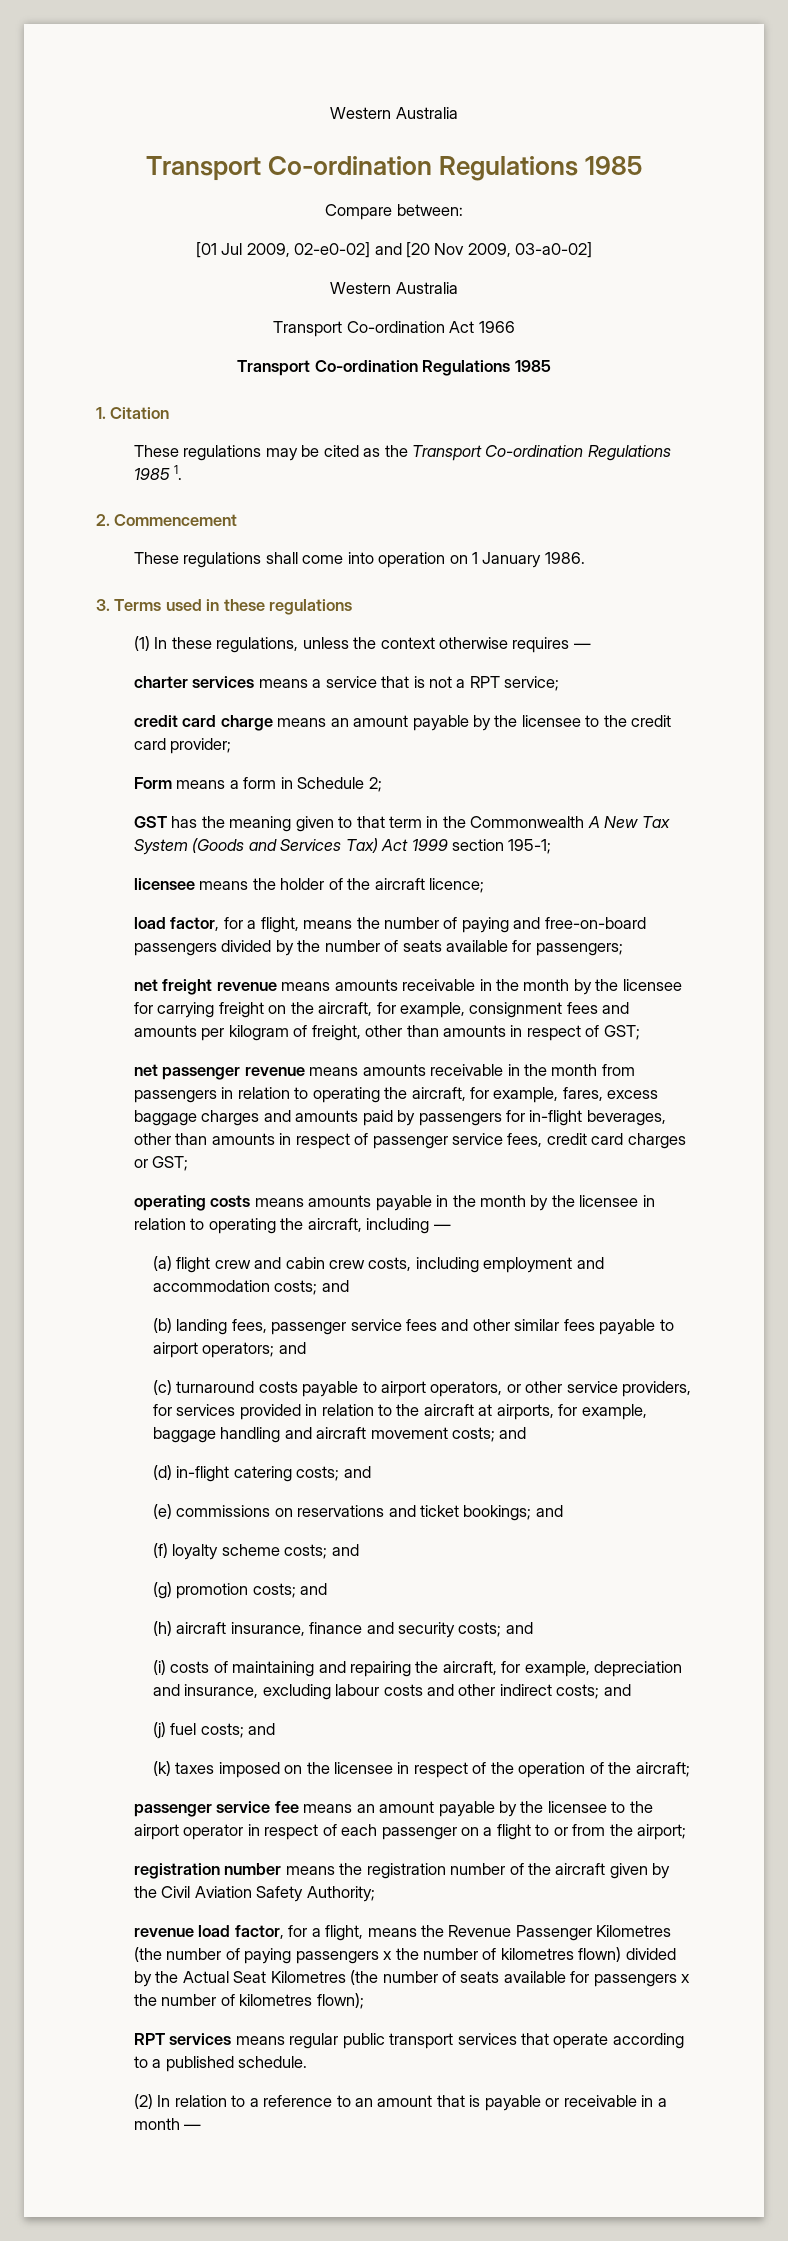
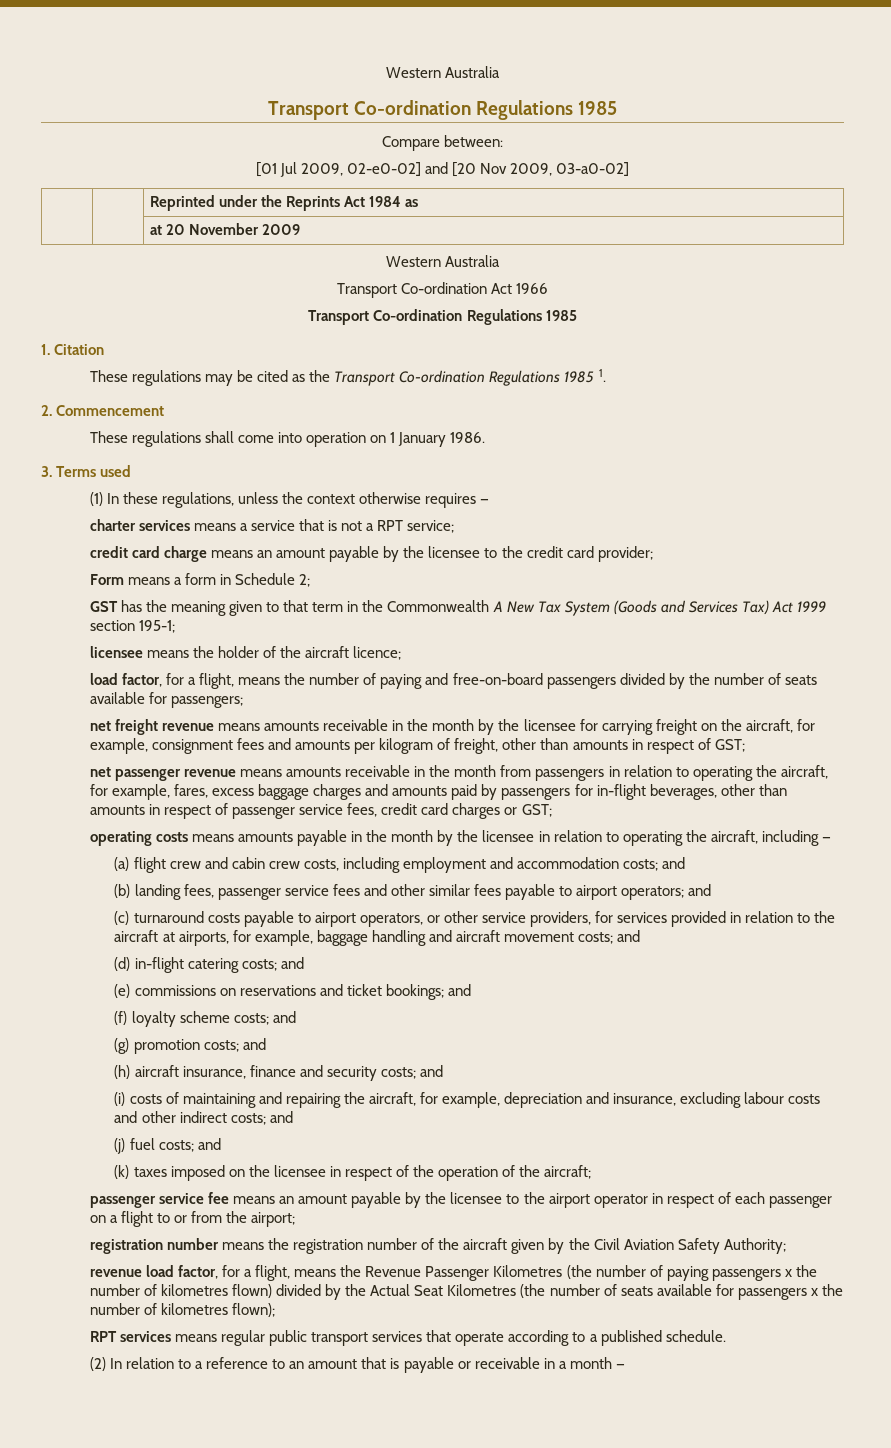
+ | | Reprinted under the Reprints Act 1984 as
+ | | at 20 November 2009
- 3. Terms used in these regulations
+ 3. Terms used

